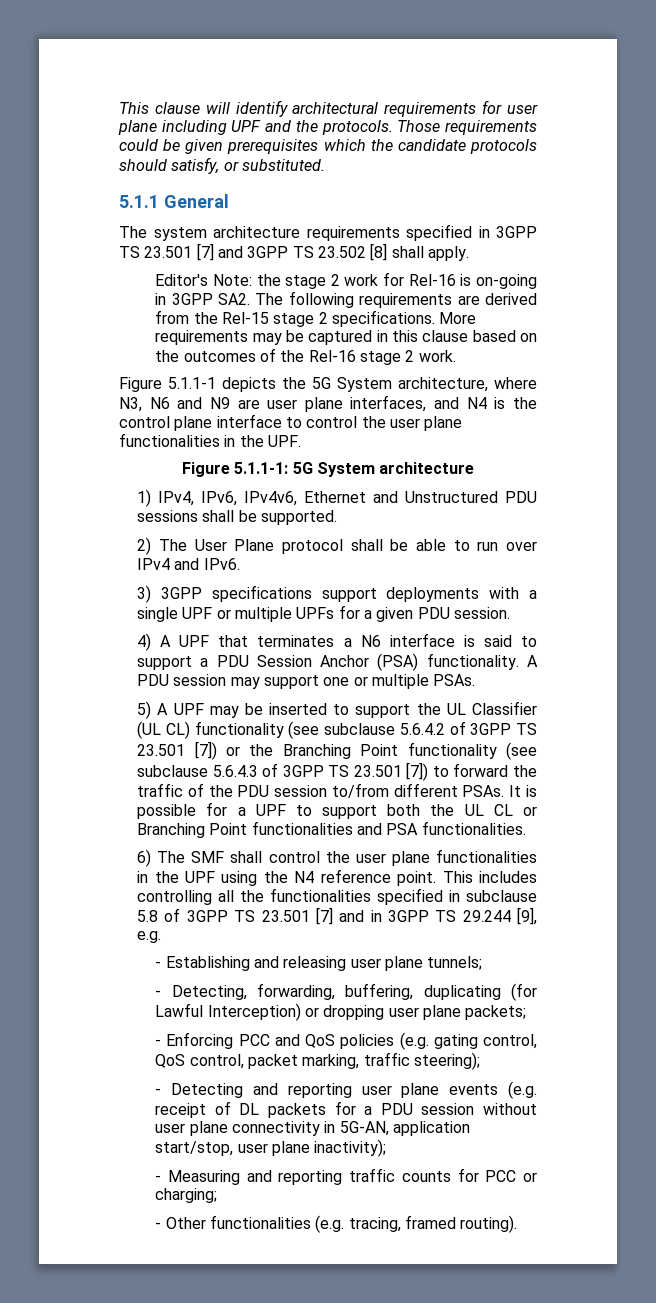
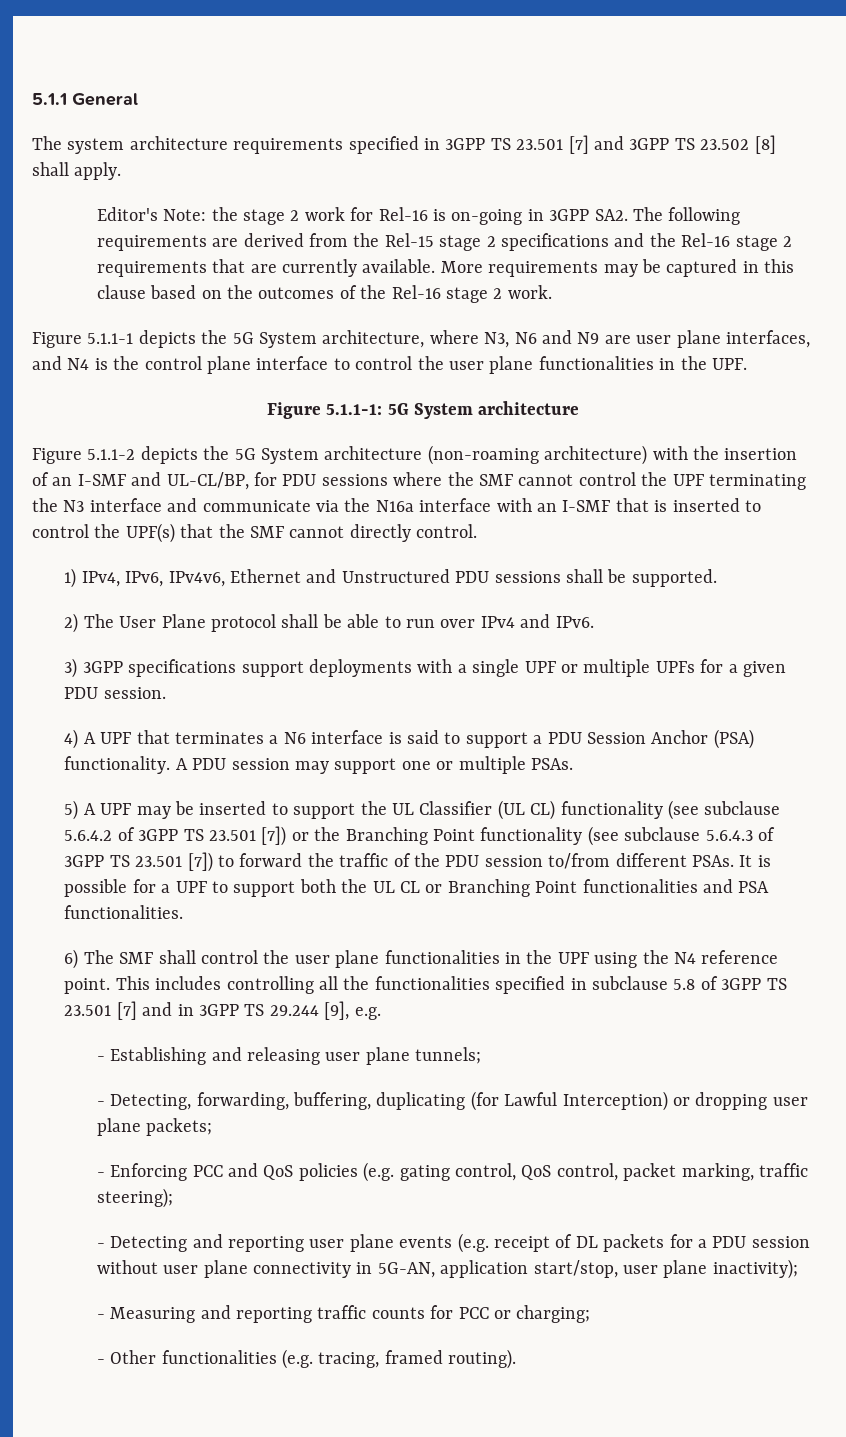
- This clause will identify architectural requirements for user plane including UPF and the protocols. Those requirements could be given prerequisites which the candidate protocols should satisfy, or substituted.
- Editor's Note: the stage 2 work for Rel-16 is on-going in 3GPP SA2. The following requirements are derived from the Rel-15 stage 2 specifications.
+ Editor's Note: the stage 2 work for Rel-16 is on-going in 3GPP SA2. The following requirements are derived from the Rel-15 stage 2 specifications and the Rel-16 stage 2 requirements that are currently available.
+ Figure 5.1.1-2 depicts the 5G System architecture (non-roaming architecture) with the insertion of an I-SMF and UL-CL/BP, for PDU sessions where the SMF cannot control the UPF terminating the N3 interface and communicate via the N16a interface with an I-SMF that is inserted to control the UPF(s) that the SMF cannot directly control.

